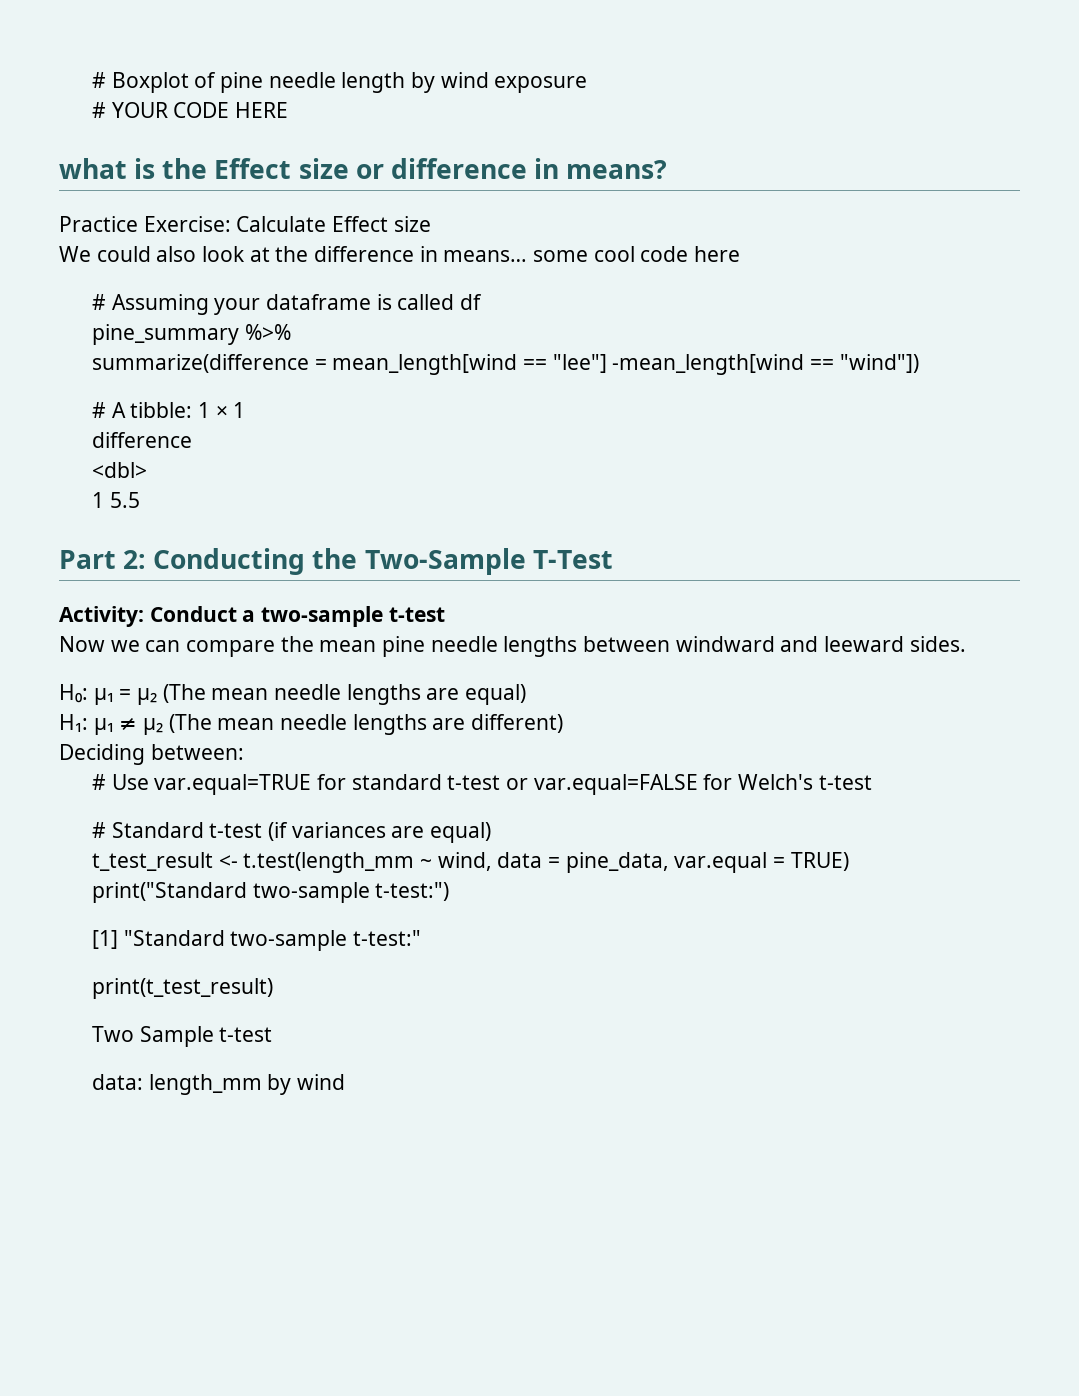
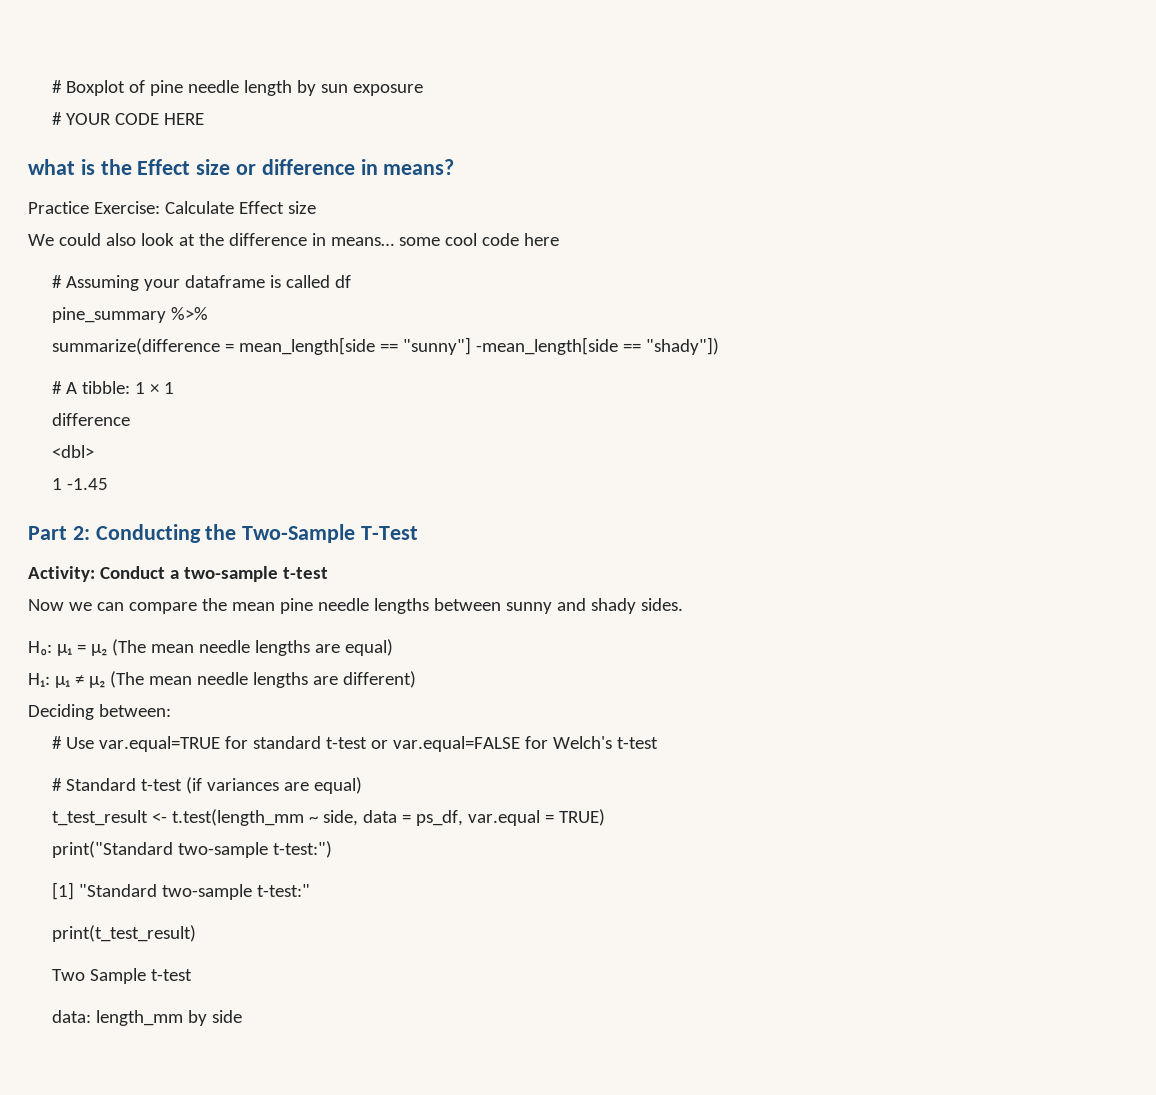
- # Boxplot of pine needle length by wind exposure
+ # Boxplot of pine needle length by sun exposure
- summarize(difference = mean_length[wind == "lee"] -mean_length[wind == "wind"])
+ summarize(difference = mean_length[side == "sunny"] -mean_length[side == "shady"])
- 1 5.5
+ 1 -1.45
- Now we can compare the mean pine needle lengths between windward and leeward sides.
+ Now we can compare the mean pine needle lengths between sunny and shady sides.
- t_test_result <- t.test(length_mm ~ wind, data = pine_data, var.equal = TRUE)
+ t_test_result <- t.test(length_mm ~ side, data = ps_df, var.equal = TRUE)
- data: length_mm by wind
+ data: length_mm by side

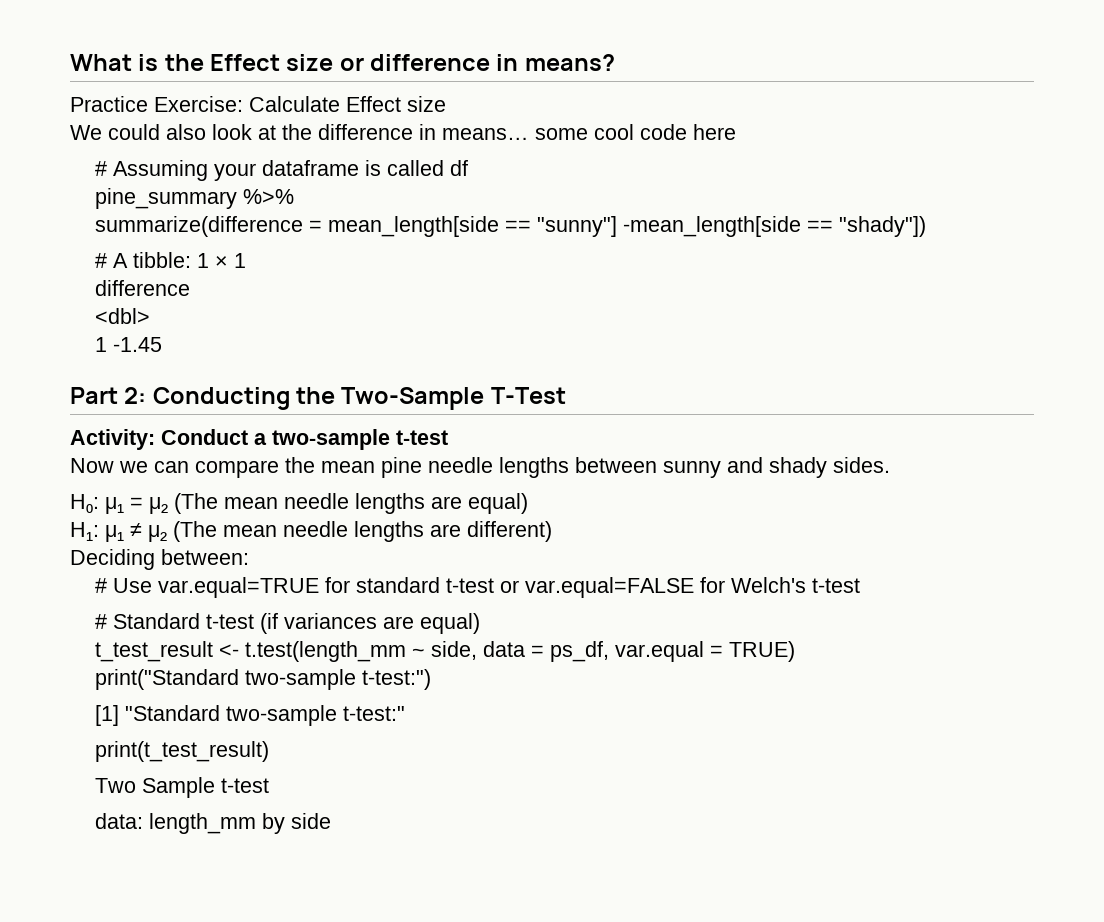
- # Boxplot of pine needle length by sun exposure
- # YOUR CODE HERE
- what is the Effect size or difference in means?
+ What is the Effect size or difference in means?

